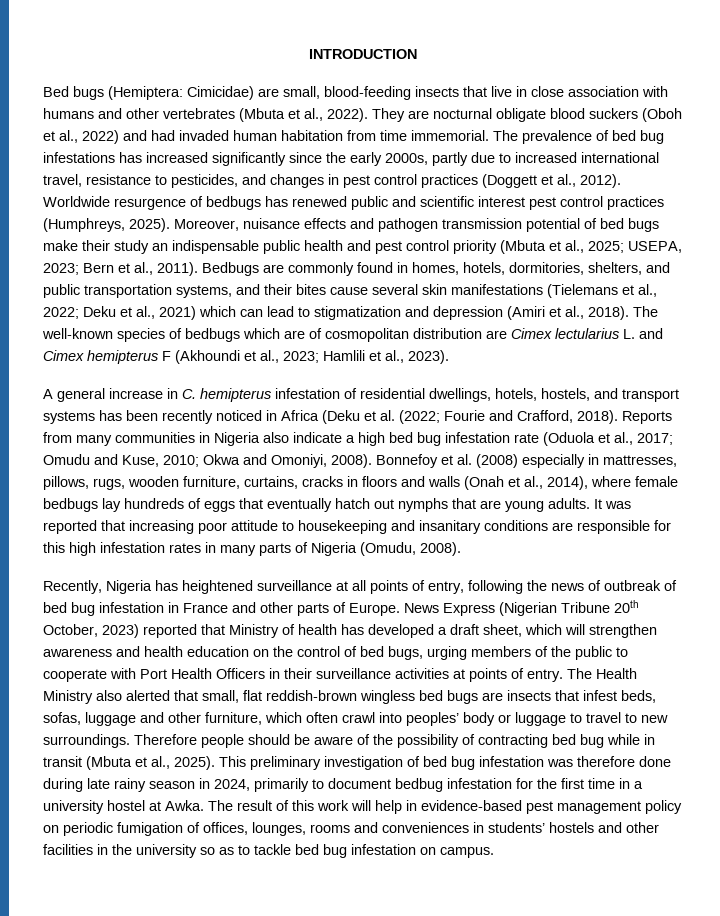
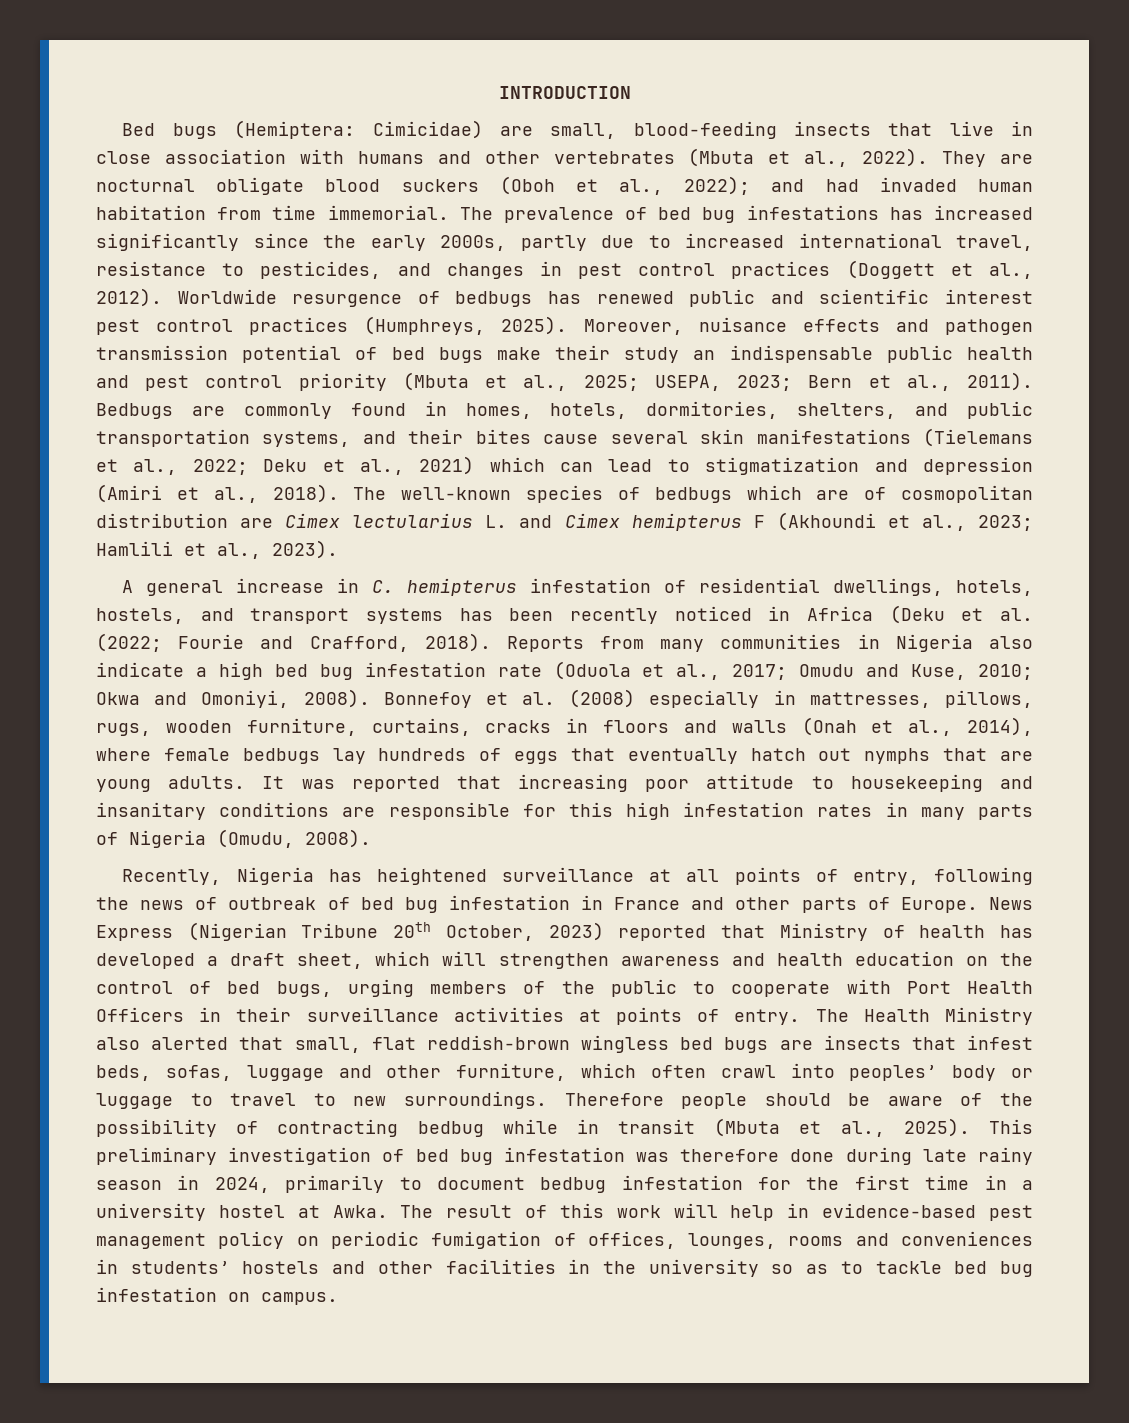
- They are nocturnal obligate blood suckers (Oboh et al., 2022) and had invaded human habitation from time immemorial.
+ They are nocturnal obligate blood suckers (Oboh et al., 2022); and had invaded human habitation from time immemorial.
- Therefore people should be aware of the possibility of contracting bed bug while in transit (Mbuta et al., 2025).
+ Therefore people should be aware of the possibility of contracting bedbug while in transit (Mbuta et al., 2025).

